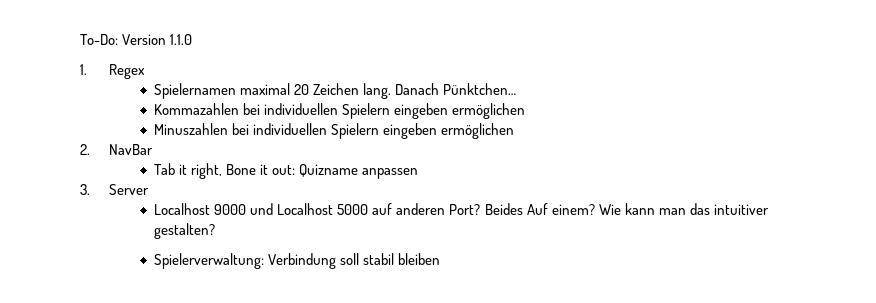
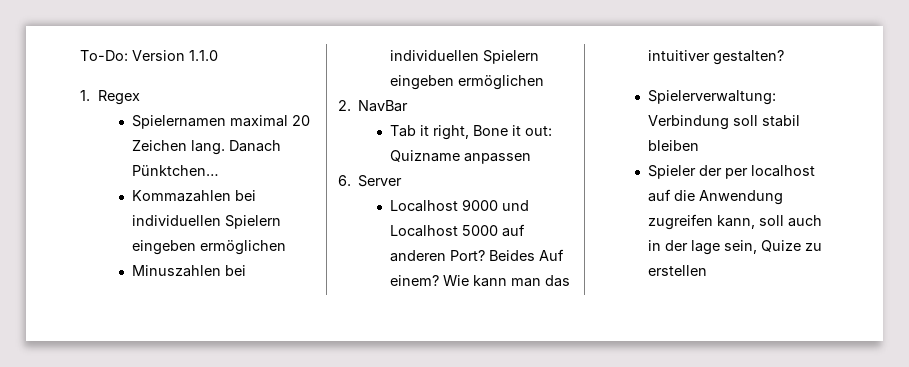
- 3. Server
+ 6. Server
+ Spieler der per localhost auf die Anwendung zugreifen kann, soll auch in der lage sein, Quize zu erstellen

